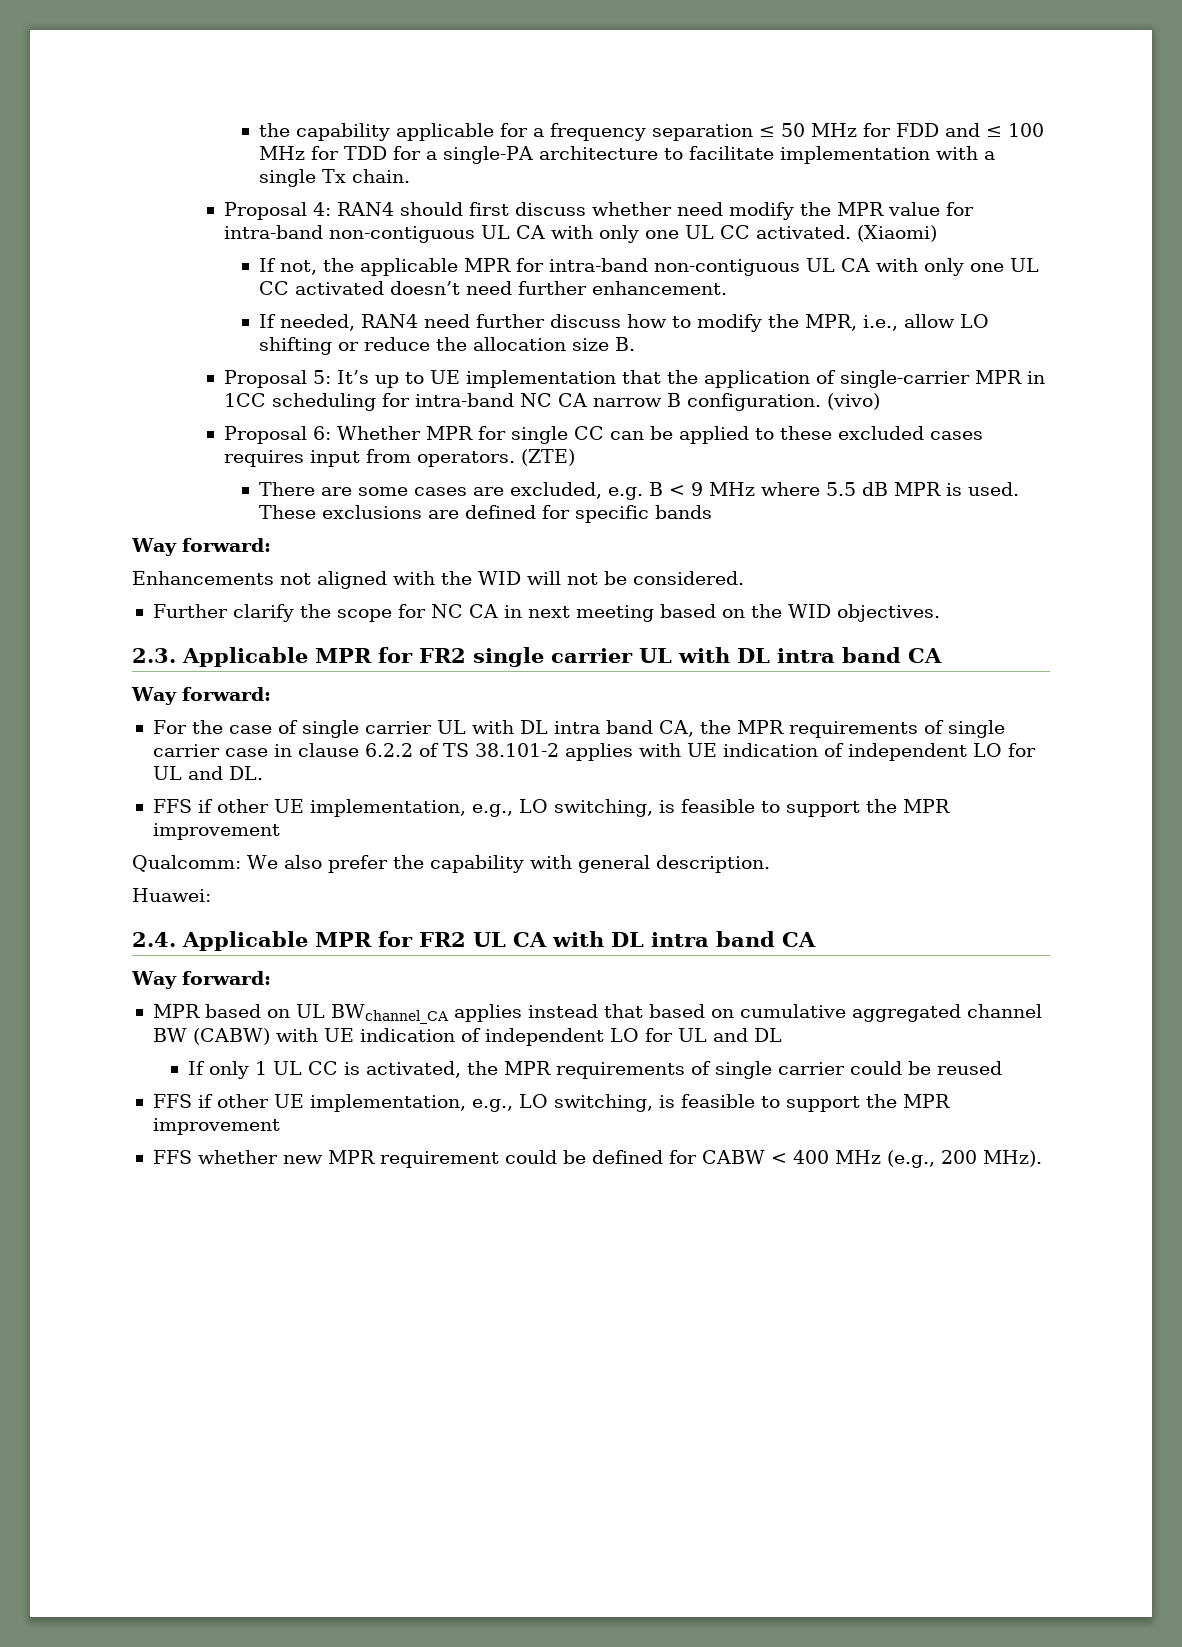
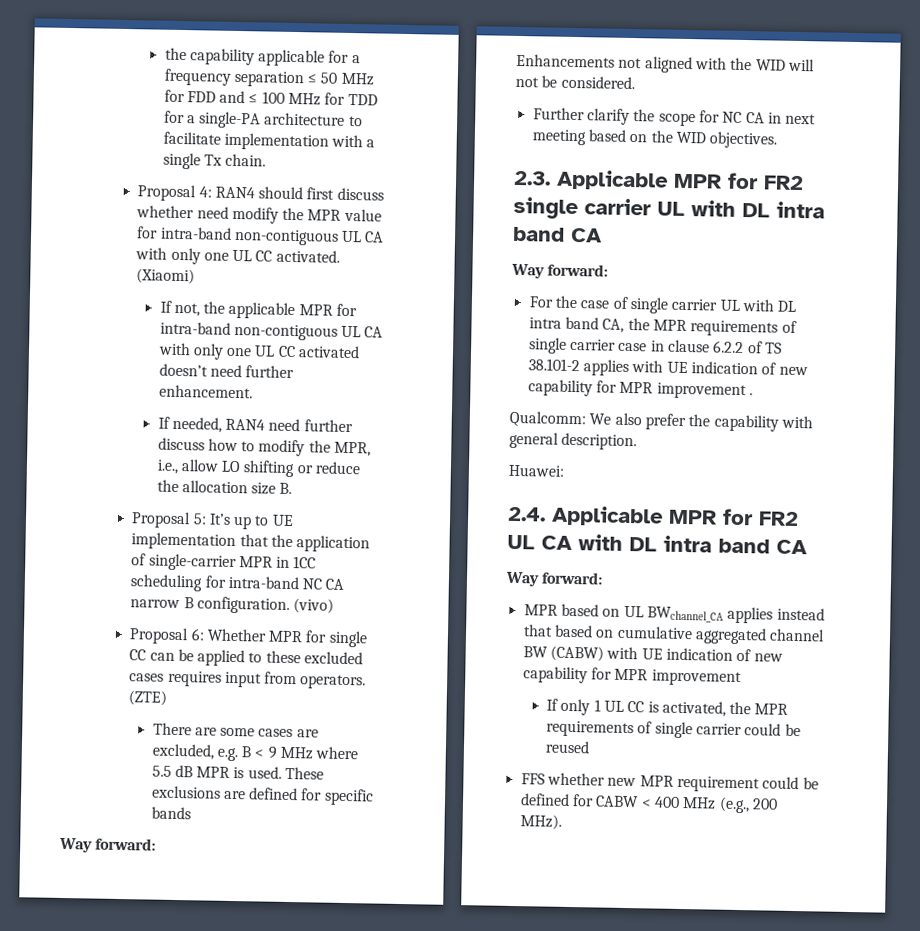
- For the case of single carrier UL with DL intra band CA, the MPR requirements of single carrier case in clause 6.2.2 of TS 38.101-2 applies with UE indication of independent LO for UL and DL.
- FFS if other UE implementation, e.g., LO switching, is feasible to support the MPR improvement
+ For the case of single carrier UL with DL intra band CA, the MPR requirements of single carrier case in clause 6.2.2 of TS 38.101-2 applies with UE indication of new capability for MPR improvement .
- MPR based on UL BWchannel_CA applies instead that based on cumulative aggregated channel BW (CABW) with UE indication of independent LO for UL and DL
+ MPR based on UL BWchannel_CA applies instead that based on cumulative aggregated channel BW (CABW) with UE indication of new capability for MPR improvement
  If only 1 UL CC is activated, the MPR requirements of single carrier could be reused
- FFS if other UE implementation, e.g., LO switching, is feasible to support the MPR improvement

